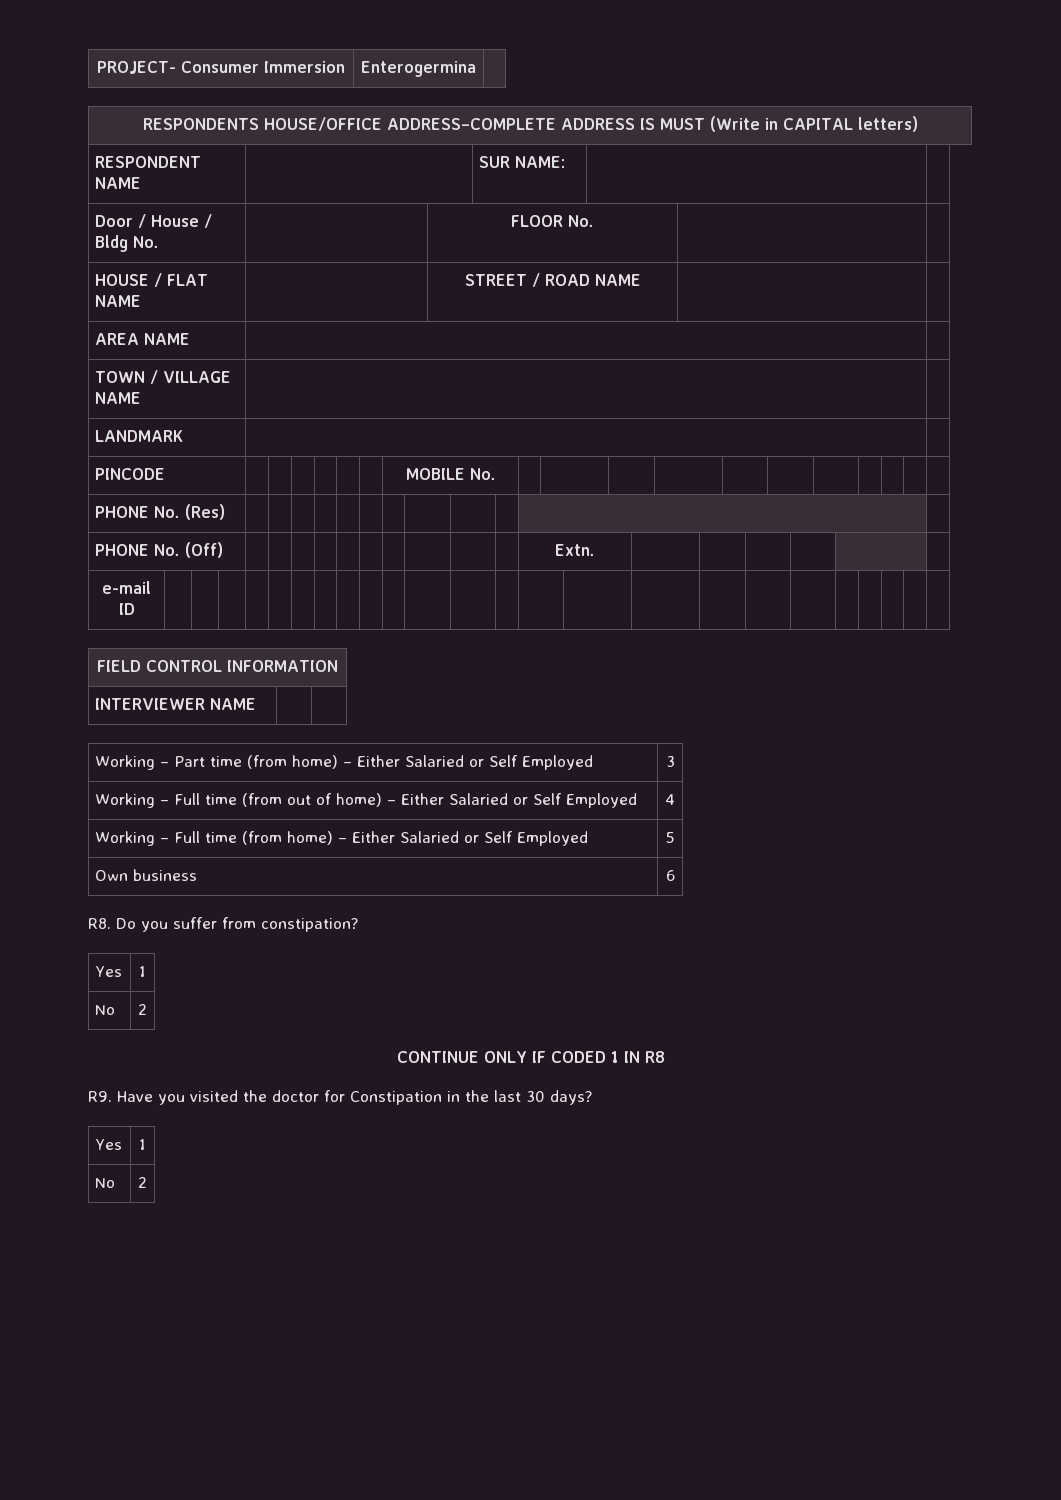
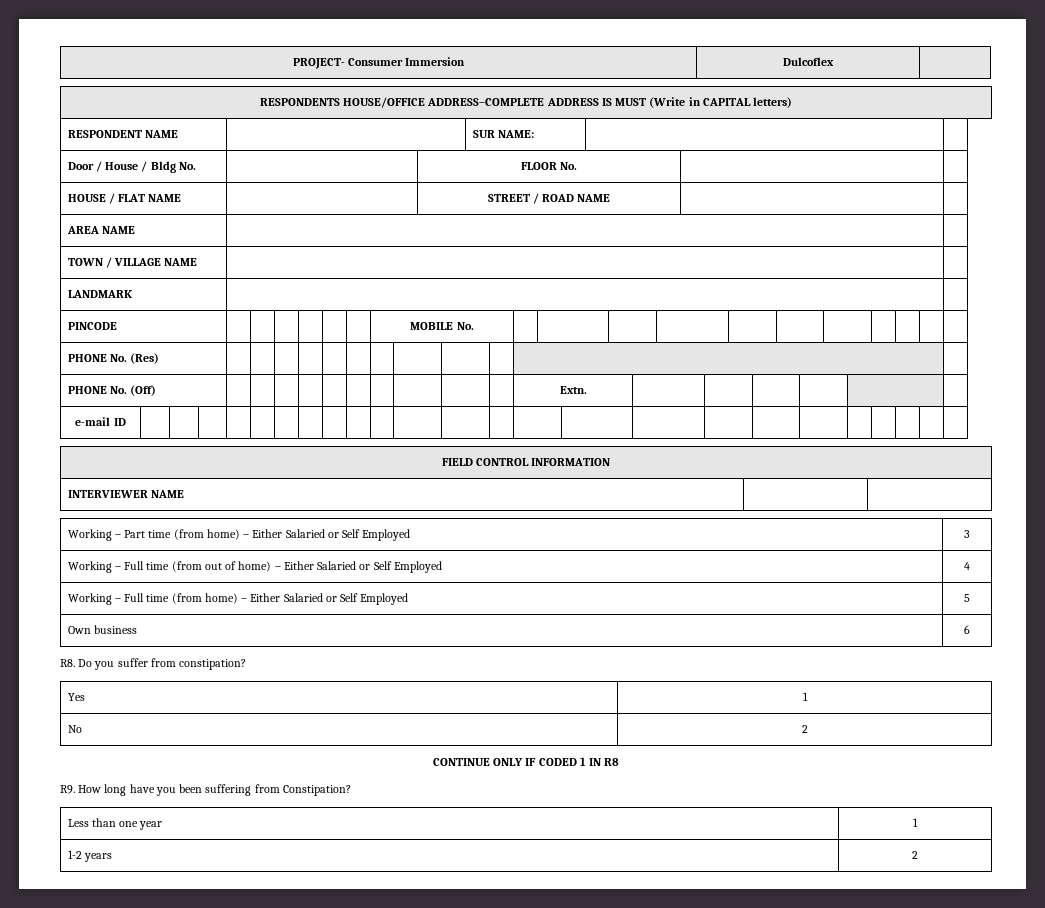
- PROJECT- Consumer Immersion | Enterogermina |
+ PROJECT- Consumer Immersion | Dulcoflex |
- R9. Have you visited the doctor for Constipation in the last 30 days?
- Yes | 1
- No | 2
+ R9. How long have you been suffering from Constipation?
+ Less than one year | 1
+ 1-2 years | 2

